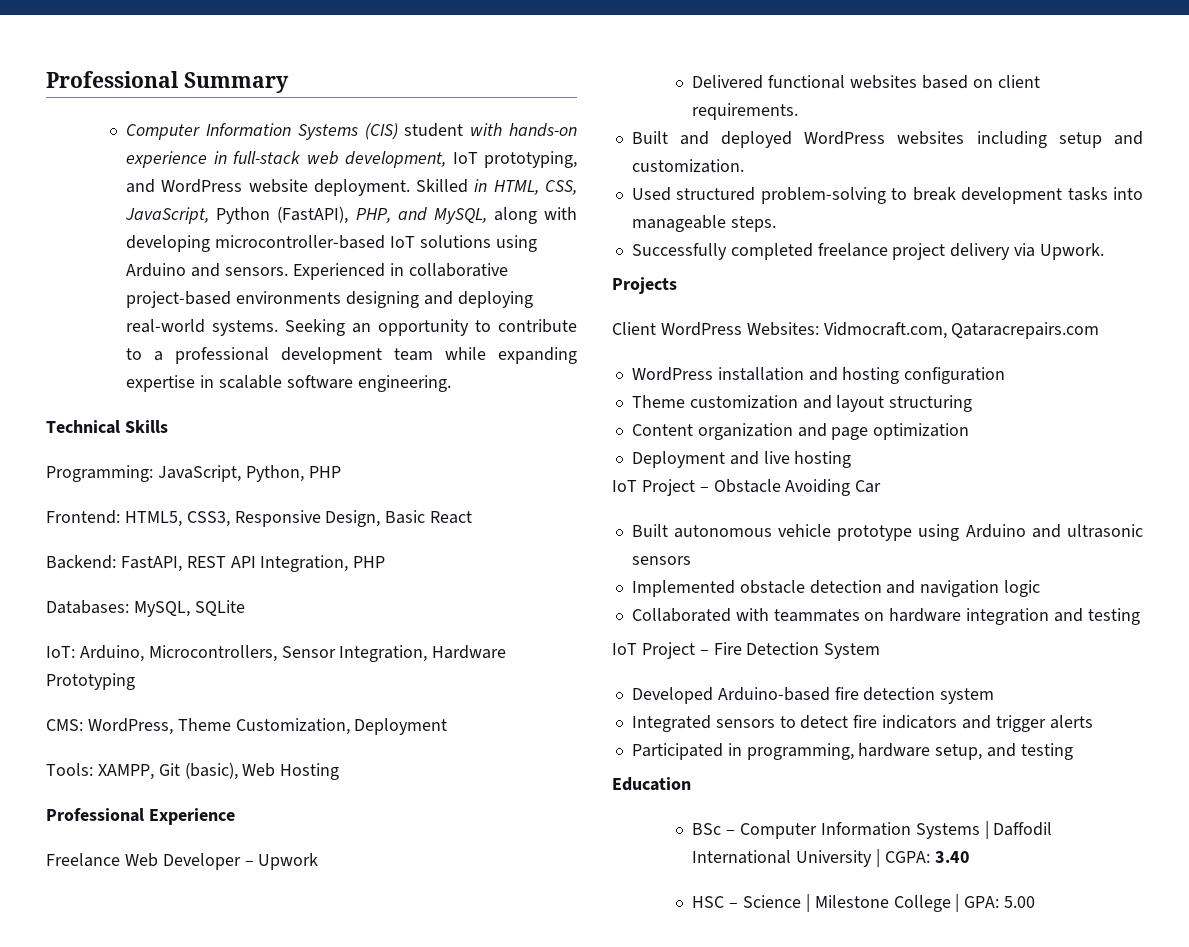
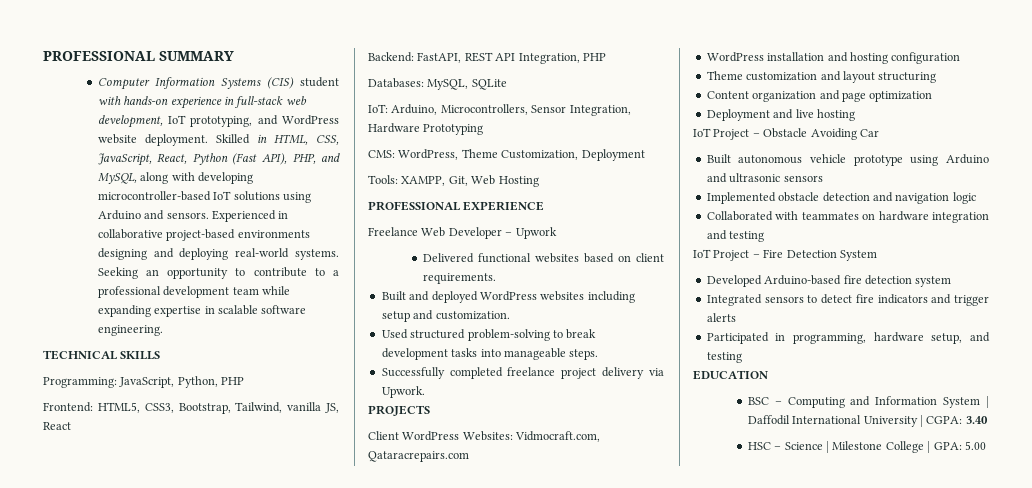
- Professional Summary
+ PROFESSIONAL SUMMARY
- Skilled in HTML, CSS, JavaScript, Python (FastAPI), PHP, and MySQL, along with developing microcontroller‑based IoT solutions using Arduino and sensors.
+ Skilled in HTML, CSS, JavaScript, React, Python (Fast API), PHP, and MySQL, along with developing microcontroller‑based IoT solutions using Arduino and sensors.
- Technical Skills
+ TECHNICAL SKILLS
- Frontend: HTML5, CSS3, Responsive Design, Basic React
+ Frontend: HTML5, CSS3, Bootstrap, Tailwind, vanilla JS, React
- Tools: XAMPP, Git (basic), Web Hosting
+ Tools: XAMPP, Git, Web Hosting
- Professional Experience
+ PROFESSIONAL EXPERIENCE
- Projects
+ PROJECTS
- Education
- BSc – Computer Information Systems | Daffodil International University | CGPA: 3.40
+ EDUCATION
+ BSC – Computing and Information System | Daffodil International University | CGPA: 3.40

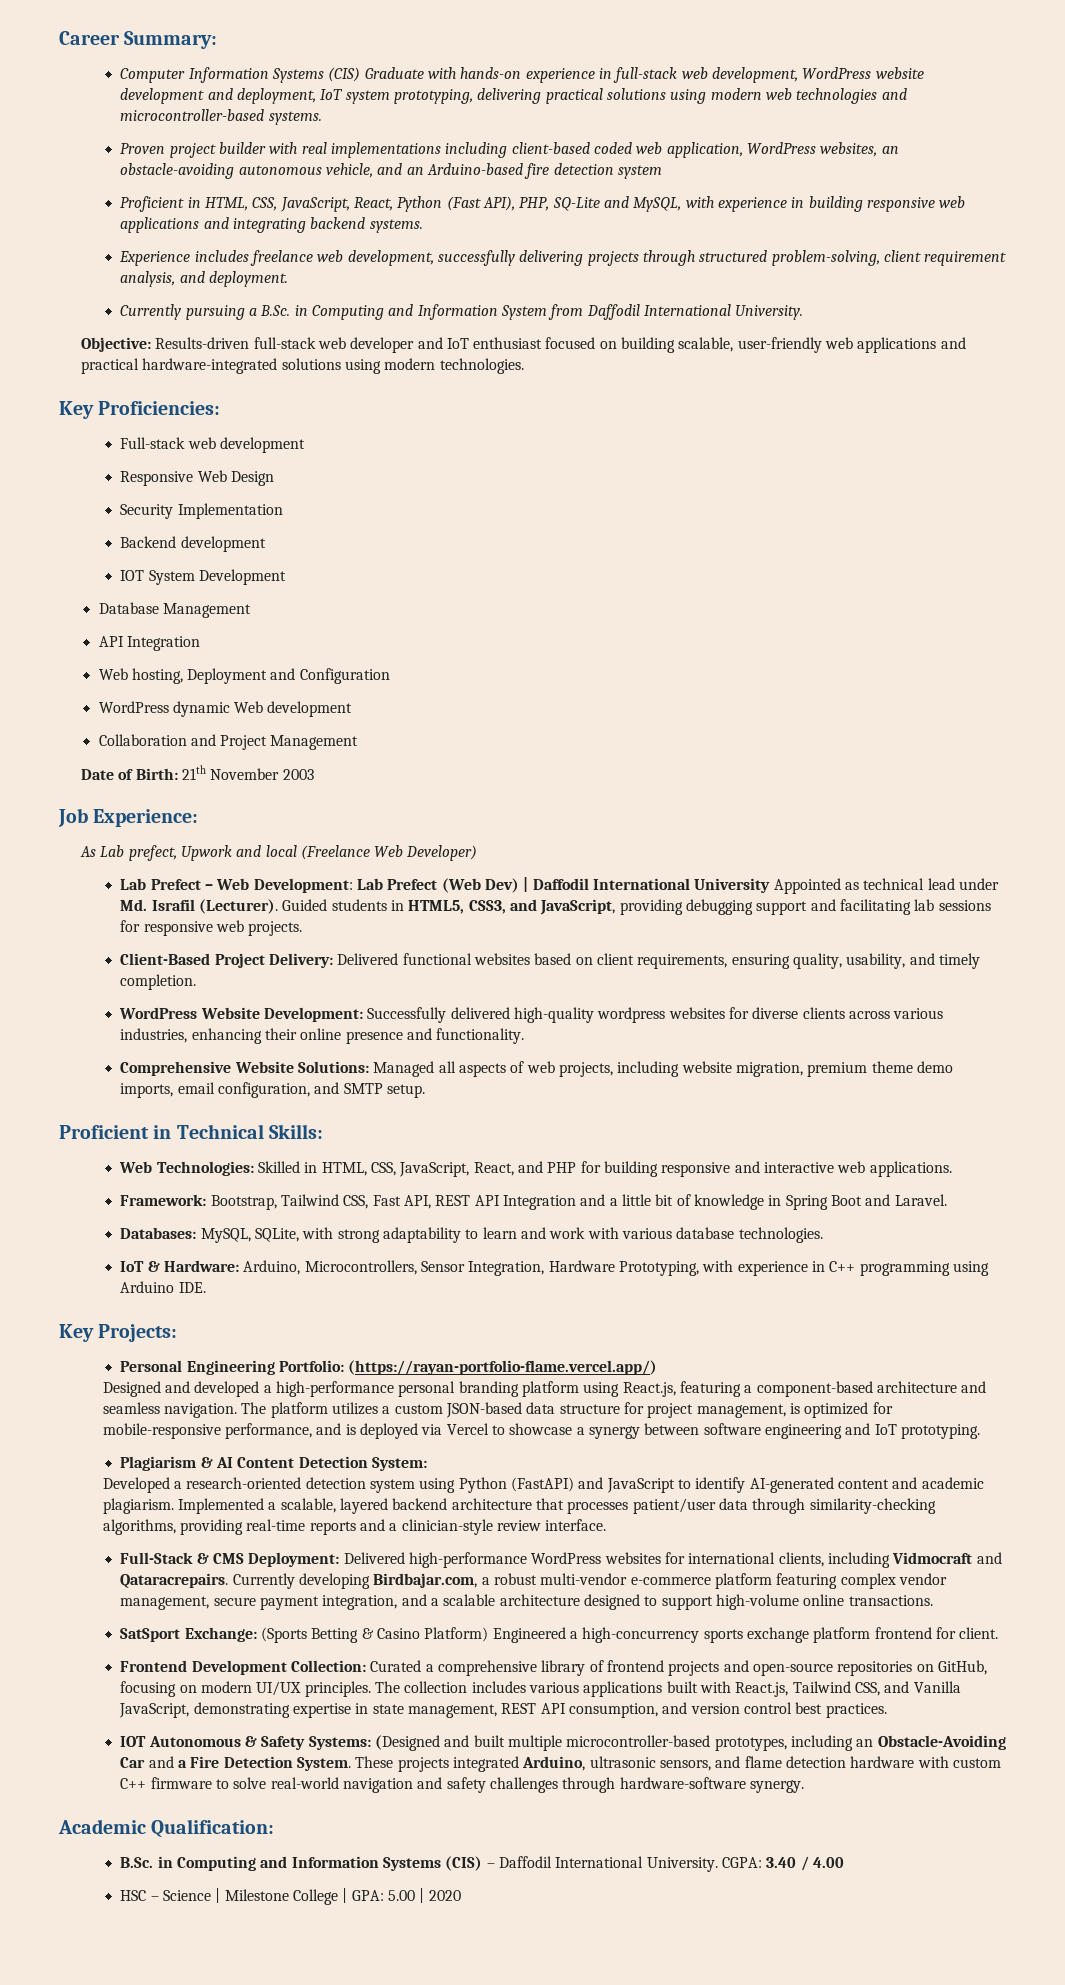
- PROFESSIONAL SUMMARY
+ Career Summary:
- Computer Information Systems (CIS) student with hands-on experience in full-stack web development, IoT prototyping, and WordPress website deployment. Skilled in HTML, CSS, JavaScript, React, Python (Fast API), PHP, and MySQL, along with developing microcontroller‑based IoT solutions using Arduino and sensors. Experienced in collaborative project-based environments designing and deploying real-world systems. Seeking an opportunity to contribute to a professional development team while expanding expertise in scalable software engineering.
- TECHNICAL SKILLS
- Programming: JavaScript, Python, PHP
- Frontend: HTML5, CSS3, Bootstrap, Tailwind, vanilla JS, React
- Backend: FastAPI, REST API Integration, PHP
- Databases: MySQL, SQLite
- IoT: Arduino, Microcontrollers, Sensor Integration, Hardware Prototyping
- CMS: WordPress, Theme Customization, Deployment
- Tools: XAMPP, Git, Web Hosting
- PROFESSIONAL EXPERIENCE
- Freelance Web Developer – Upwork
- Delivered functional websites based on client requirements.
- Built and deployed WordPress websites including setup and customization.
- Used structured problem-solving to break development tasks into manageable steps.
- Successfully completed freelance project delivery via Upwork.
- PROJECTS
- Client WordPress Websites: Vidmocraft.com, Qataracrepairs.com
- WordPress installation and hosting configuration
- Theme customization and layout structuring
- Content organization and page optimization
- Deployment and live hosting
- IoT Project – Obstacle Avoiding Car
- Built autonomous vehicle prototype using Arduino and ultrasonic sensors
- Implemented obstacle detection and navigation logic
- Collaborated with teammates on hardware integration and testing
- IoT Project – Fire Detection System
- Developed Arduino-based fire detection system
- Integrated sensors to detect fire indicators and trigger alerts
- Participated in programming, hardware setup, and testing
- EDUCATION
- BSC – Computing and Information System | Daffodil International University | CGPA: 3.40
+ Computer Information Systems (CIS) Graduate with hands-on experience in full-stack web development, WordPress website development and deployment, IoT system prototyping, delivering practical solutions using modern web technologies and microcontroller-based systems.
+ Proven project builder with real implementations including client-based coded web application, WordPress websites, an obstacle-avoiding autonomous vehicle, and an Arduino-based fire detection system
+ Proficient in HTML, CSS, JavaScript, React, Python (Fast API), PHP, SQ-Lite and MySQL, with experience in building responsive web applications and integrating backend systems.
+ Experience includes freelance web development, successfully delivering projects through structured problem-solving, client requirement analysis, and deployment.
+ Currently pursuing a B.Sc. in Computing and Information System from Daffodil International University.
+ Objective: Results-driven full-stack web developer and IoT enthusiast focused on building scalable, user-friendly web applications and practical hardware-integrated solutions using modern technologies.
+ Key Proficiencies:
+ Full-stack web development
+ Responsive Web Design
+ Security Implementation
+ Backend development
+ IOT System Development
+ Database Management
+ API Integration
+ Web hosting, Deployment and Configuration
+ WordPress dynamic Web development
+ Collaboration and Project Management
+ Date of Birth: 21th November 2003
+ Job Experience:
+ As Lab prefect, Upwork and local (Freelance Web Developer)
+ Lab Prefect – Web Development: Lab Prefect (Web Dev) | Daffodil International University Appointed as technical lead under Md. Israfil (Lecturer). Guided students in HTML5, CSS3, and JavaScript, providing debugging support and facilitating lab sessions for responsive web projects.
+ Client-Based Project Delivery: Delivered functional websites based on client requirements, ensuring quality, usability, and timely completion.
+ WordPress Website Development: Successfully delivered high-quality wordpress websites for diverse clients across various industries, enhancing their online presence and functionality.
+ Comprehensive Website Solutions: Managed all aspects of web projects, including website migration, premium theme demo imports, email configuration, and SMTP setup.
+ Proficient in Technical Skills:
+ Web Technologies: Skilled in HTML, CSS, JavaScript, React, and PHP for building responsive and interactive web applications.
+ Framework: Bootstrap, Tailwind CSS, Fast API, REST API Integration and a little bit of knowledge in Spring Boot and Laravel.
+ Databases: MySQL, SQLite, with strong adaptability to learn and work with various database technologies.
+ IoT & Hardware: Arduino, Microcontrollers, Sensor Integration, Hardware Prototyping, with experience in C++ programming using Arduino IDE.
+ Key Projects:
+ Personal Engineering Portfolio: (https://rayan-portfolio-flame.vercel.app/)
+ Designed and developed a high-performance personal branding platform using React.js, featuring a component-based architecture and seamless navigation. The platform utilizes a custom JSON-based data structure for project management, is optimized for mobile-responsive performance, and is deployed via Vercel to showcase a synergy between software engineering and IoT prototyping.
+ Plagiarism & AI Content Detection System:
+ Developed a research-oriented detection system using Python (FastAPI) and JavaScript to identify AI-generated content and academic plagiarism. Implemented a scalable, layered backend architecture that processes patient/user data through similarity-checking algorithms, providing real-time reports and a clinician-style review interface.
+ Full-Stack & CMS Deployment: Delivered high-performance WordPress websites for international clients, including Vidmocraft and Qataracrepairs. Currently developing Birdbajar.com, a robust multi-vendor e-commerce platform featuring complex vendor management, secure payment integration, and a scalable architecture designed to support high-volume online transactions.
+ SatSport Exchange: (Sports Betting & Casino Platform) Engineered a high-concurrency sports exchange platform frontend for client.
+ Frontend Development Collection: Curated a comprehensive library of frontend projects and open-source repositories on GitHub, focusing on modern UI/UX principles. The collection includes various applications built with React.js, Tailwind CSS, and Vanilla JavaScript, demonstrating expertise in state management, REST API consumption, and version control best practices.
+ IOT Autonomous & Safety Systems: (Designed and built multiple microcontroller-based prototypes, including an Obstacle-Avoiding Car and a Fire Detection System. These projects integrated Arduino, ultrasonic sensors, and flame detection hardware with custom C++ firmware to solve real-world navigation and safety challenges through hardware-software synergy.
+ Academic Qualification:
+ B.Sc. in Computing and Information Systems (CIS) – Daffodil International University. CGPA: 3.40 / 4.00
- HSC – Science | Milestone College | GPA: 5.00
+ HSC – Science | Milestone College | GPA: 5.00 | 2020

